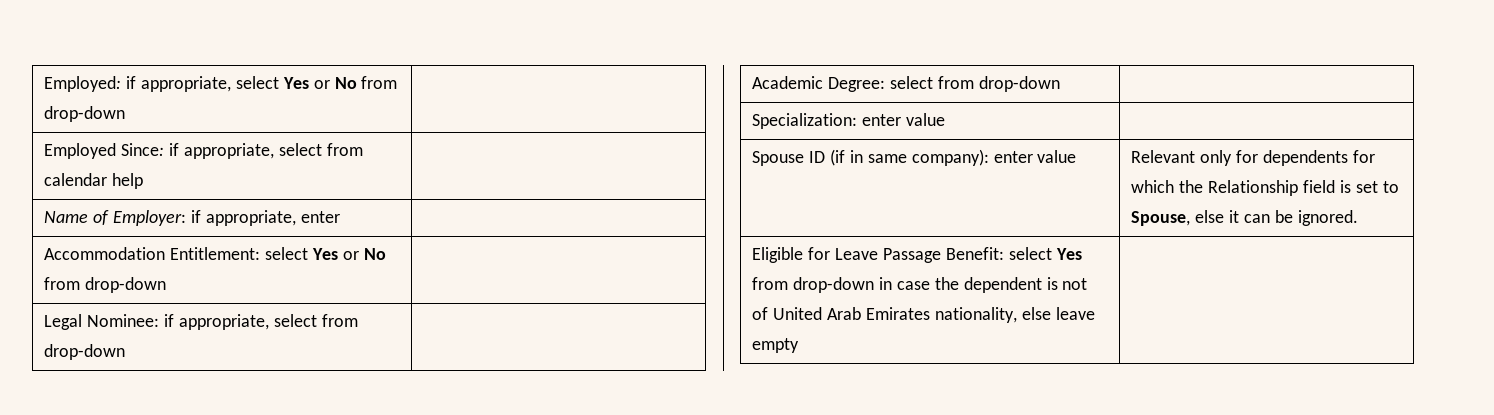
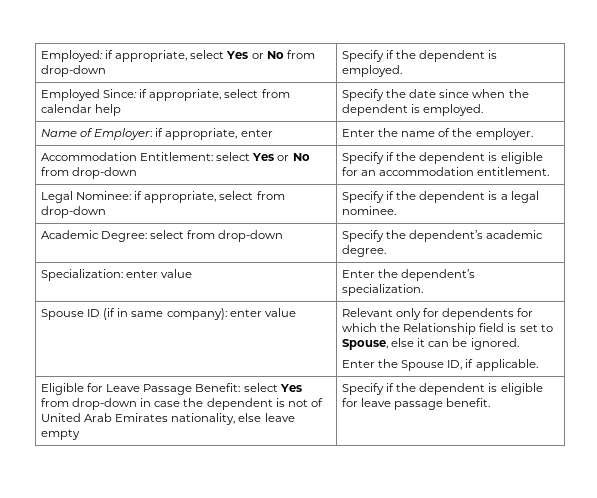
- Employed: if appropriate, select Yes or No from drop-down |
+ Employed: if appropriate, select Yes or No from drop-down | Specify if the dependent is employed.
- Employed Since: if appropriate, select from calendar help |
+ Employed Since: if appropriate, select from calendar help | Specify the date since when the dependent is employed.
- Name of Employer: if appropriate, enter |
+ Name of Employer: if appropriate, enter | Enter the name of the employer.
- Accommodation Entitlement: select Yes or No from drop-down |
+ Accommodation Entitlement: select Yes or No from drop-down | Specify if the dependent is eligible for an accommodation entitlement.
- Legal Nominee: if appropriate, select from drop-down |
+ Legal Nominee: if appropriate, select from drop-down | Specify if the dependent is a legal nominee.
- Academic Degree: select from drop-down |
+ Academic Degree: select from drop-down | Specify the dependent’s academic degree.
- Specialization: enter value |
+ Specialization: enter value | Enter the dependent’s specialization.
  Spouse ID (if in same company): enter value | Relevant only for dependents for which the Relationship field is set to Spouse, else it can be ignored.
+ Enter the Spouse ID, if applicable.
- Eligible for Leave Passage Benefit: select Yes from drop-down in case the dependent is not of United Arab Emirates nationality, else leave empty |
+ Eligible for Leave Passage Benefit: select Yes from drop-down in case the dependent is not of United Arab Emirates nationality, else leave empty | Specify if the dependent is eligible for leave passage benefit.

